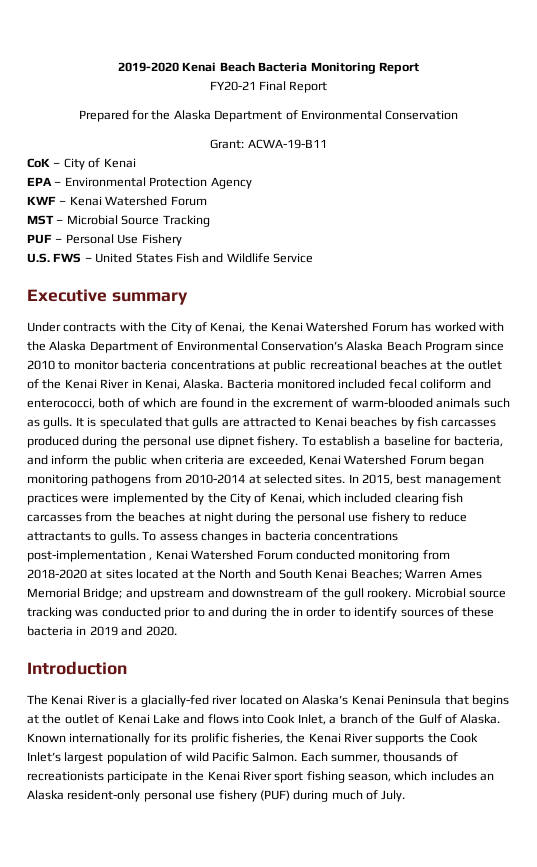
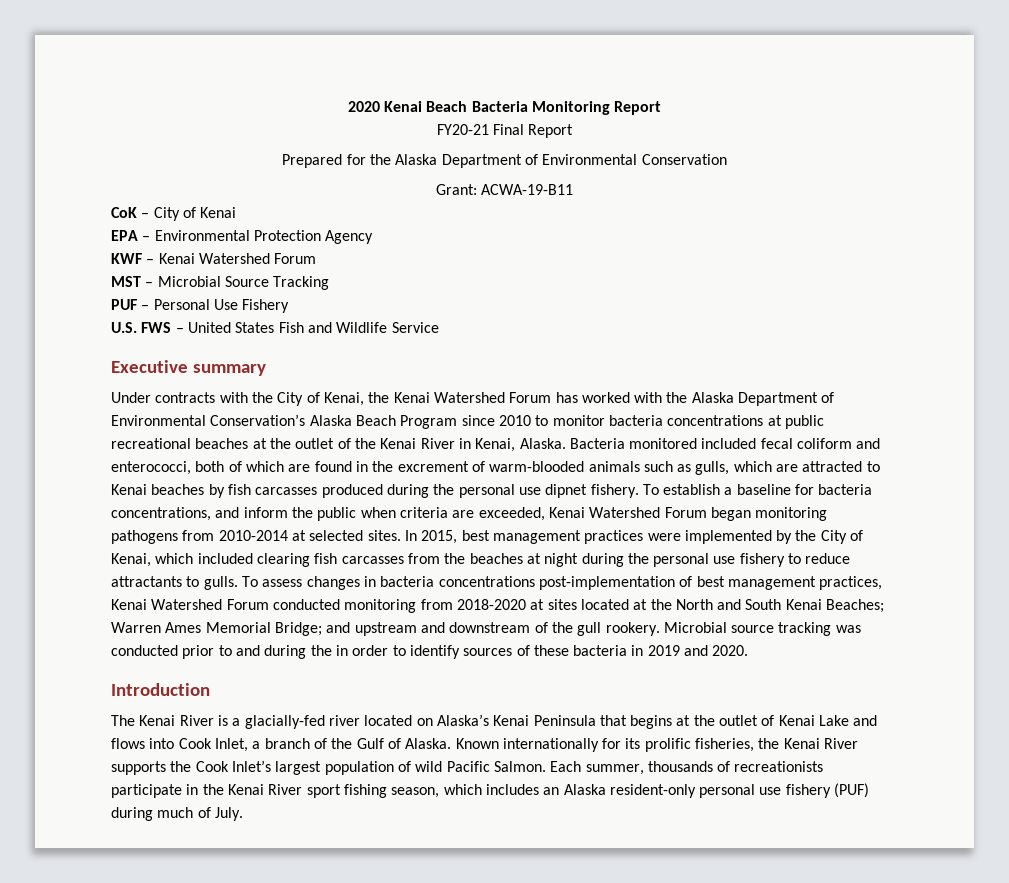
- 2019-2020 Kenai Beach Bacteria Monitoring Report
+ 2020 Kenai Beach Bacteria Monitoring Report
- Bacteria monitored included fecal coliform and enterococci, both of which are found in the excrement of warm-blooded animals such as gulls. It is speculated that gulls are attracted to Kenai beaches by fish carcasses produced during the personal use dipnet fishery.
+ Bacteria monitored included fecal coliform and enterococci, both of which are found in the excrement of warm-blooded animals such as gulls, which are attracted to Kenai beaches by fish carcasses produced during the personal use dipnet fishery.
- To establish a baseline for bacteria, and inform the public when criteria are exceeded, Kenai Watershed Forum began monitoring pathogens from 2010-2014 at selected sites.
+ To establish a baseline for bacteria concentrations, and inform the public when criteria are exceeded, Kenai Watershed Forum began monitoring pathogens from 2010-2014 at selected sites.
- To assess changes in bacteria concentrations post-implementation , Kenai Watershed Forum conducted monitoring from 2018-2020 at sites located at the North and South Kenai Beaches; Warren Ames Memorial Bridge; and upstream and downstream of the gull rookery.
+ To assess changes in bacteria concentrations post-implementation of best management practices, Kenai Watershed Forum conducted monitoring from 2018-2020 at sites located at the North and South Kenai Beaches; Warren Ames Memorial Bridge; and upstream and downstream of the gull rookery.

